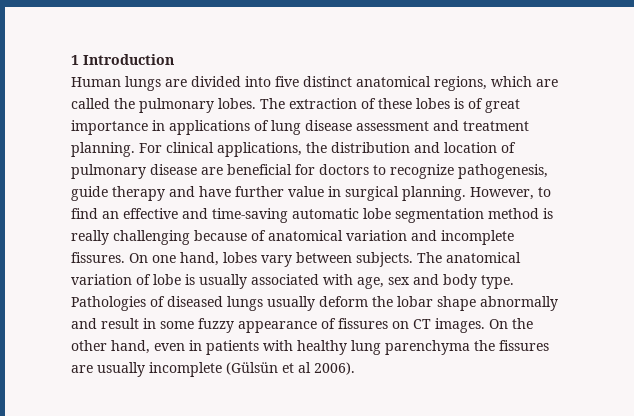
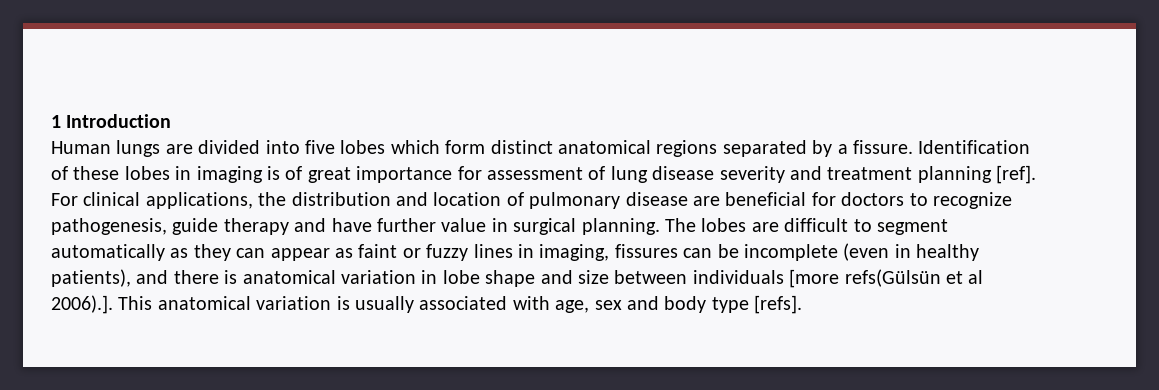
- Human lungs are divided into five distinct anatomical regions, which are called the pulmonary lobes. The extraction of these lobes is of great importance in applications of lung disease assessment and treatment planning.
+ Human lungs are divided into five lobes which form distinct anatomical regions separated by a fissure. Identification of these lobes in imaging is of great importance for assessment of lung disease severity and treatment planning [ref].
- However, to find an effective and time-saving automatic lobe segmentation method is really challenging because of anatomical variation and incomplete fissures. On one hand, lobes vary between subjects. The anatomical variation of lobe is usually associated with age, sex and body type. Pathologies of diseased lungs usually deform the lobar shape abnormally and result in some fuzzy appearance of fissures on CT images. On the other hand, even in patients with healthy lung parenchyma the fissures are usually incomplete (Gülsün et al 2006).
+ The lobes are difficult to segment automatically as they can appear as faint or fuzzy lines in imaging, fissures can be incomplete (even in healthy patients), and there is anatomical variation in lobe shape and size between individuals [more refs(Gülsün et al 2006).]. This anatomical variation is usually associated with age, sex and body type [refs].

